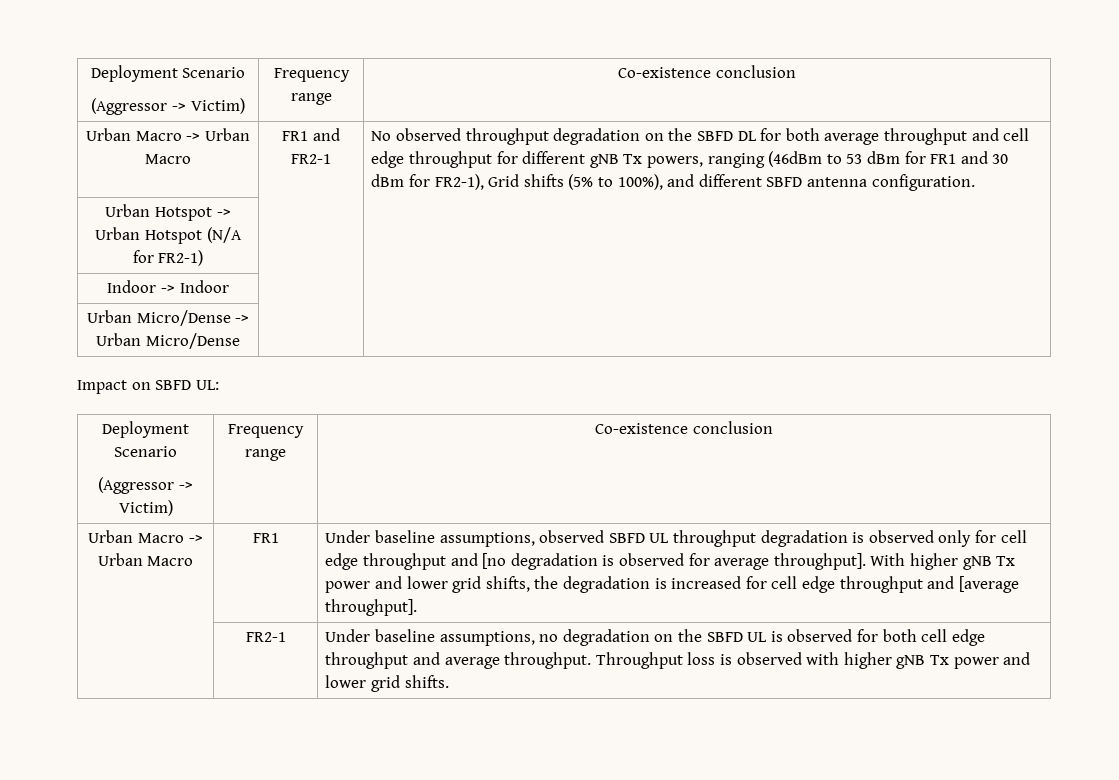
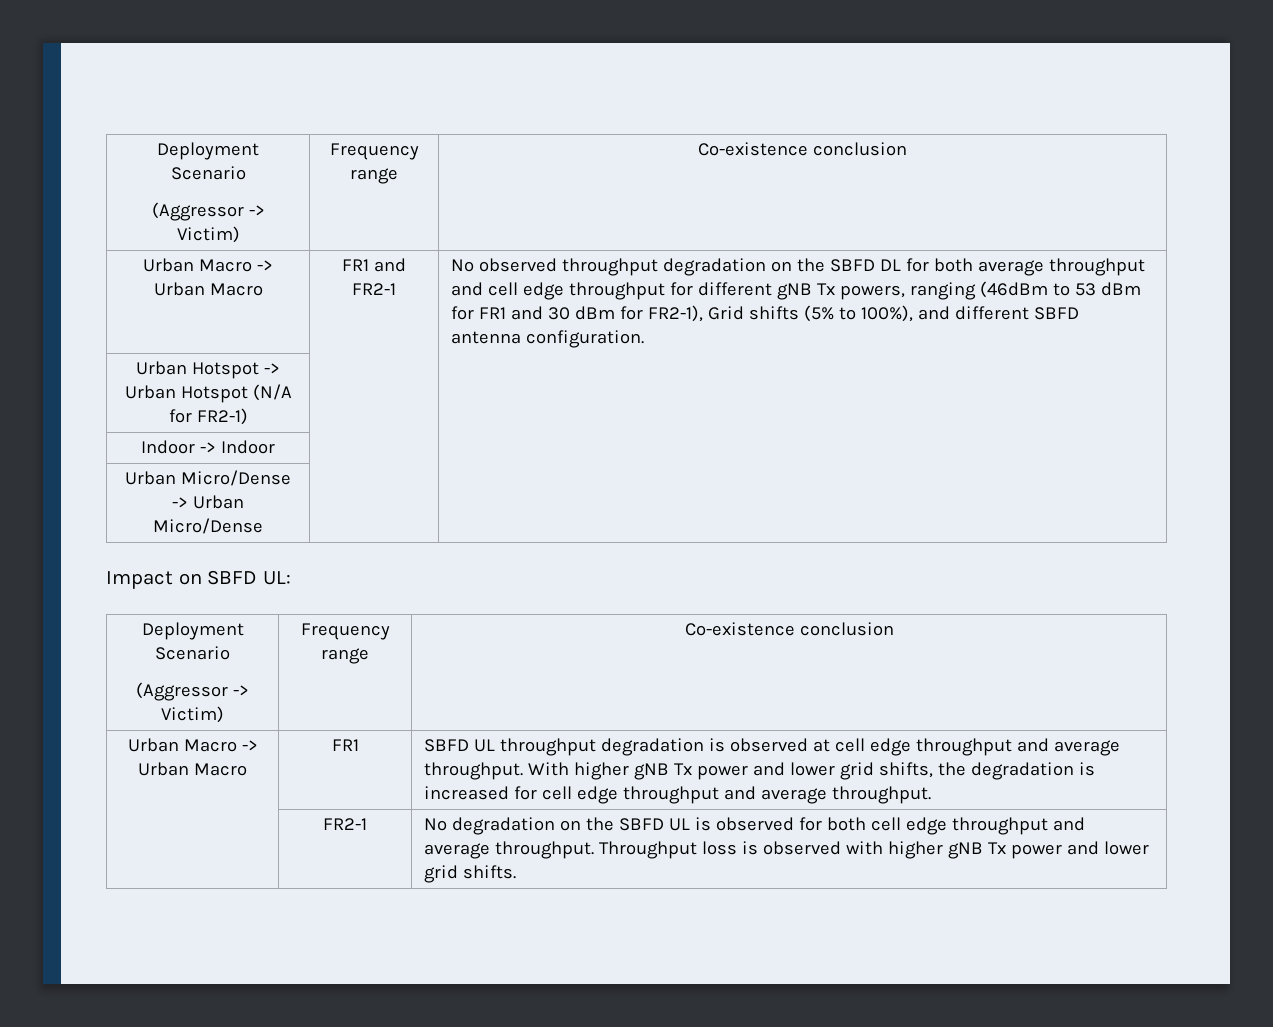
- Under baseline assumptions, observed SBFD UL throughput degradation is observed only for cell edge throughput and [no degradation is observed for average throughput].
+ SBFD UL throughput degradation is observed at cell edge throughput and average throughput.
- With higher gNB Tx power and lower grid shifts, the degradation is increased for cell edge throughput and [average throughput].
- | FR2-1 | Under baseline assumptions, no degradation on the SBFD UL is observed for both cell edge throughput and average throughput. Throughput loss is observed with higher gNB Tx power and lower grid shifts.
+ With higher gNB Tx power and lower grid shifts, the degradation is increased for cell edge throughput and average throughput.
+ | FR2-1 | No degradation on the SBFD UL is observed for both cell edge throughput and average throughput. Throughput loss is observed with higher gNB Tx power and lower grid shifts.

